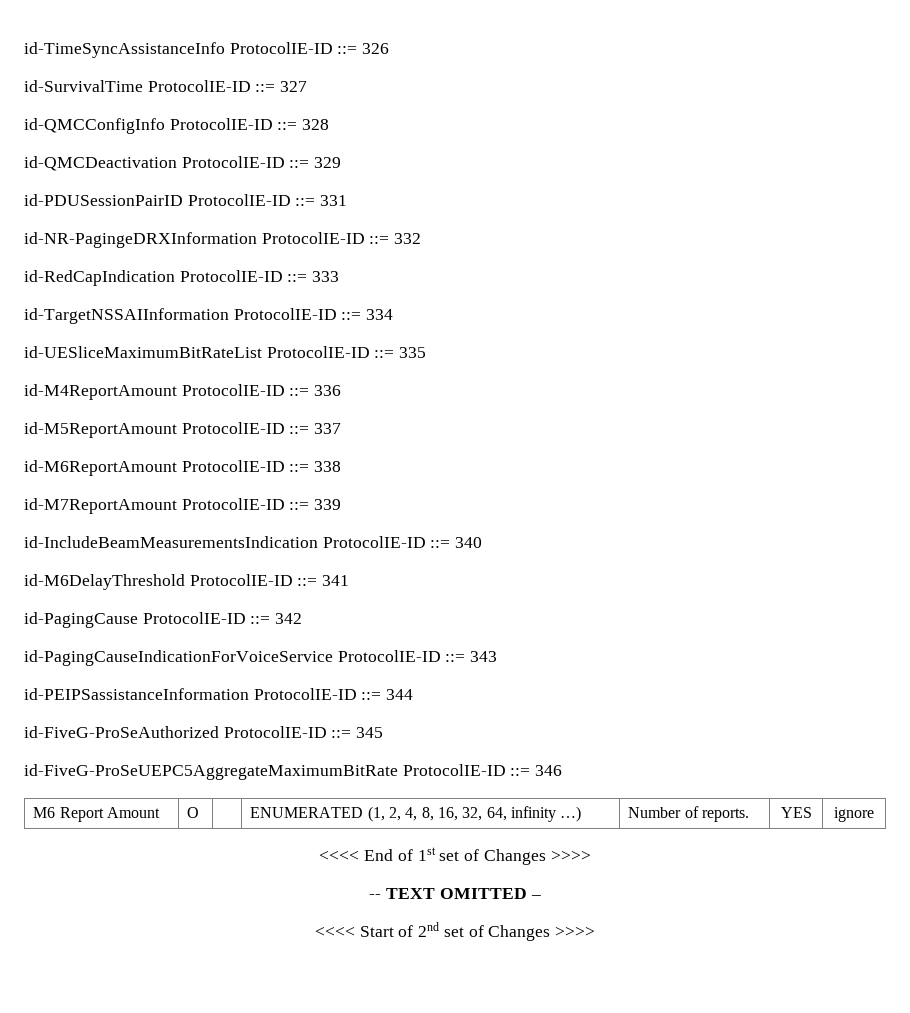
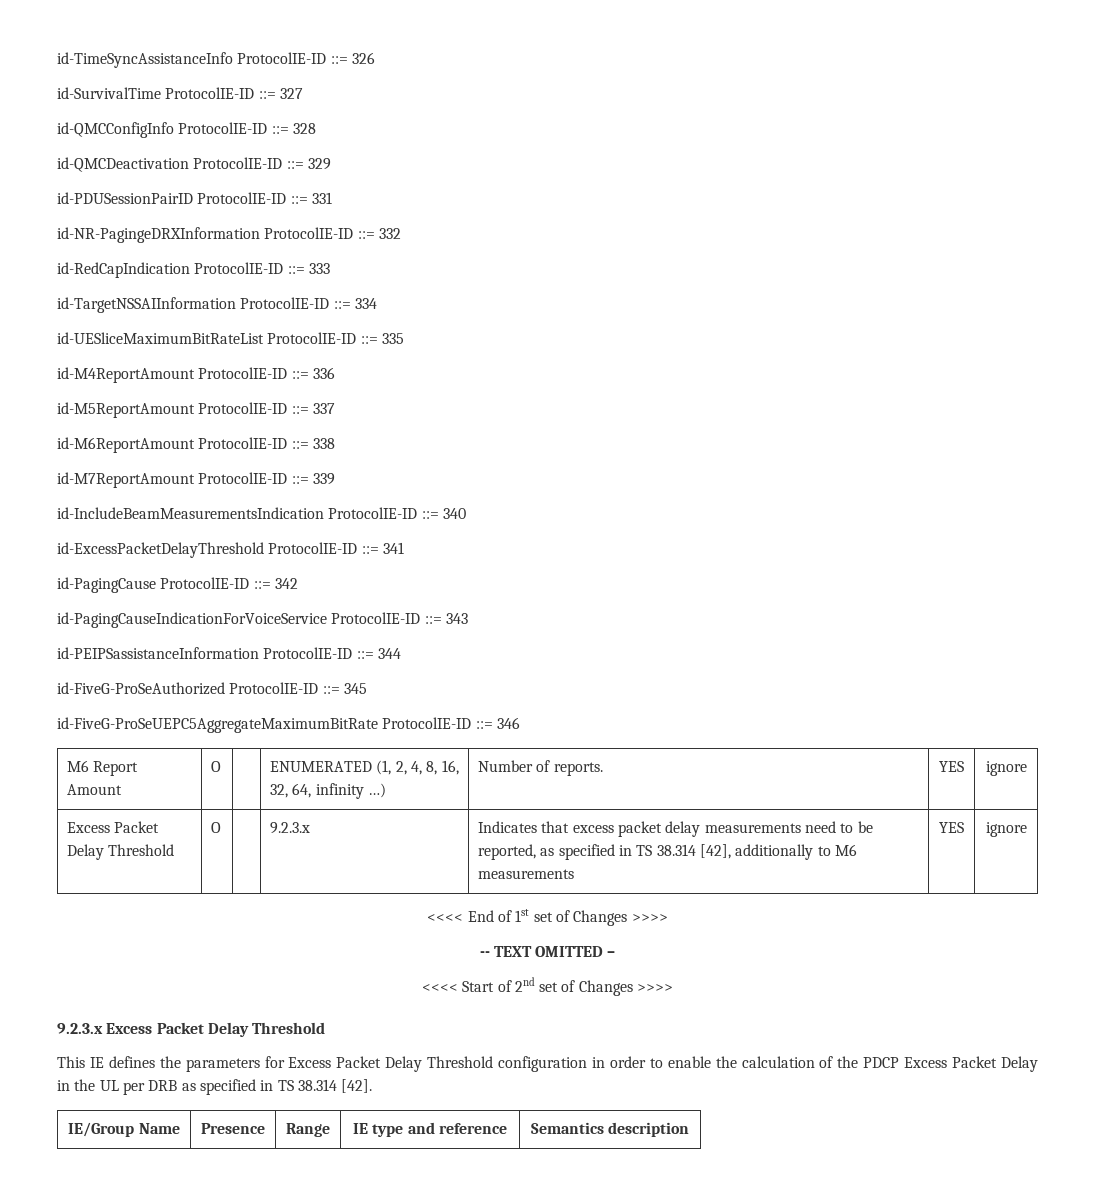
- id-M6DelayThreshold ProtocolIE-ID ::= 341
+ id-ExcessPacketDelayThreshold ProtocolIE-ID ::= 341
+ Excess Packet Delay Threshold | O | | 9.2.3.x | Indicates that excess packet delay measurements need to be reported, as specified in TS 38.314 [42], additionally to M6 measurements | YES | ignore
+ 9.2.3.x Excess Packet Delay Threshold
+ This IE defines the parameters for Excess Packet Delay Threshold configuration in order to enable the calculation of the PDCP Excess Packet Delay in the UL per DRB as specified in TS 38.314 [42].
+ IE/Group Name | Presence | Range | IE type and reference | Semantics description

